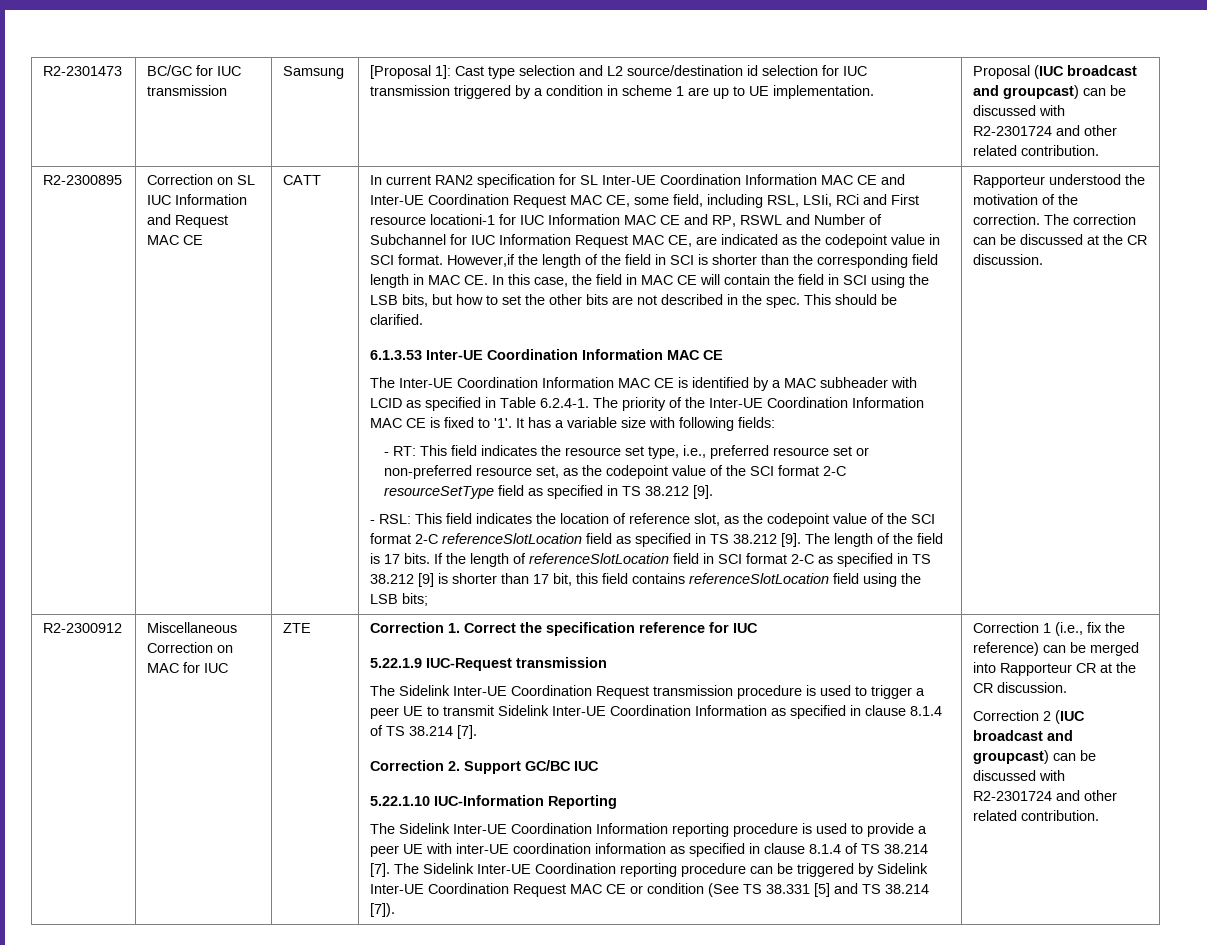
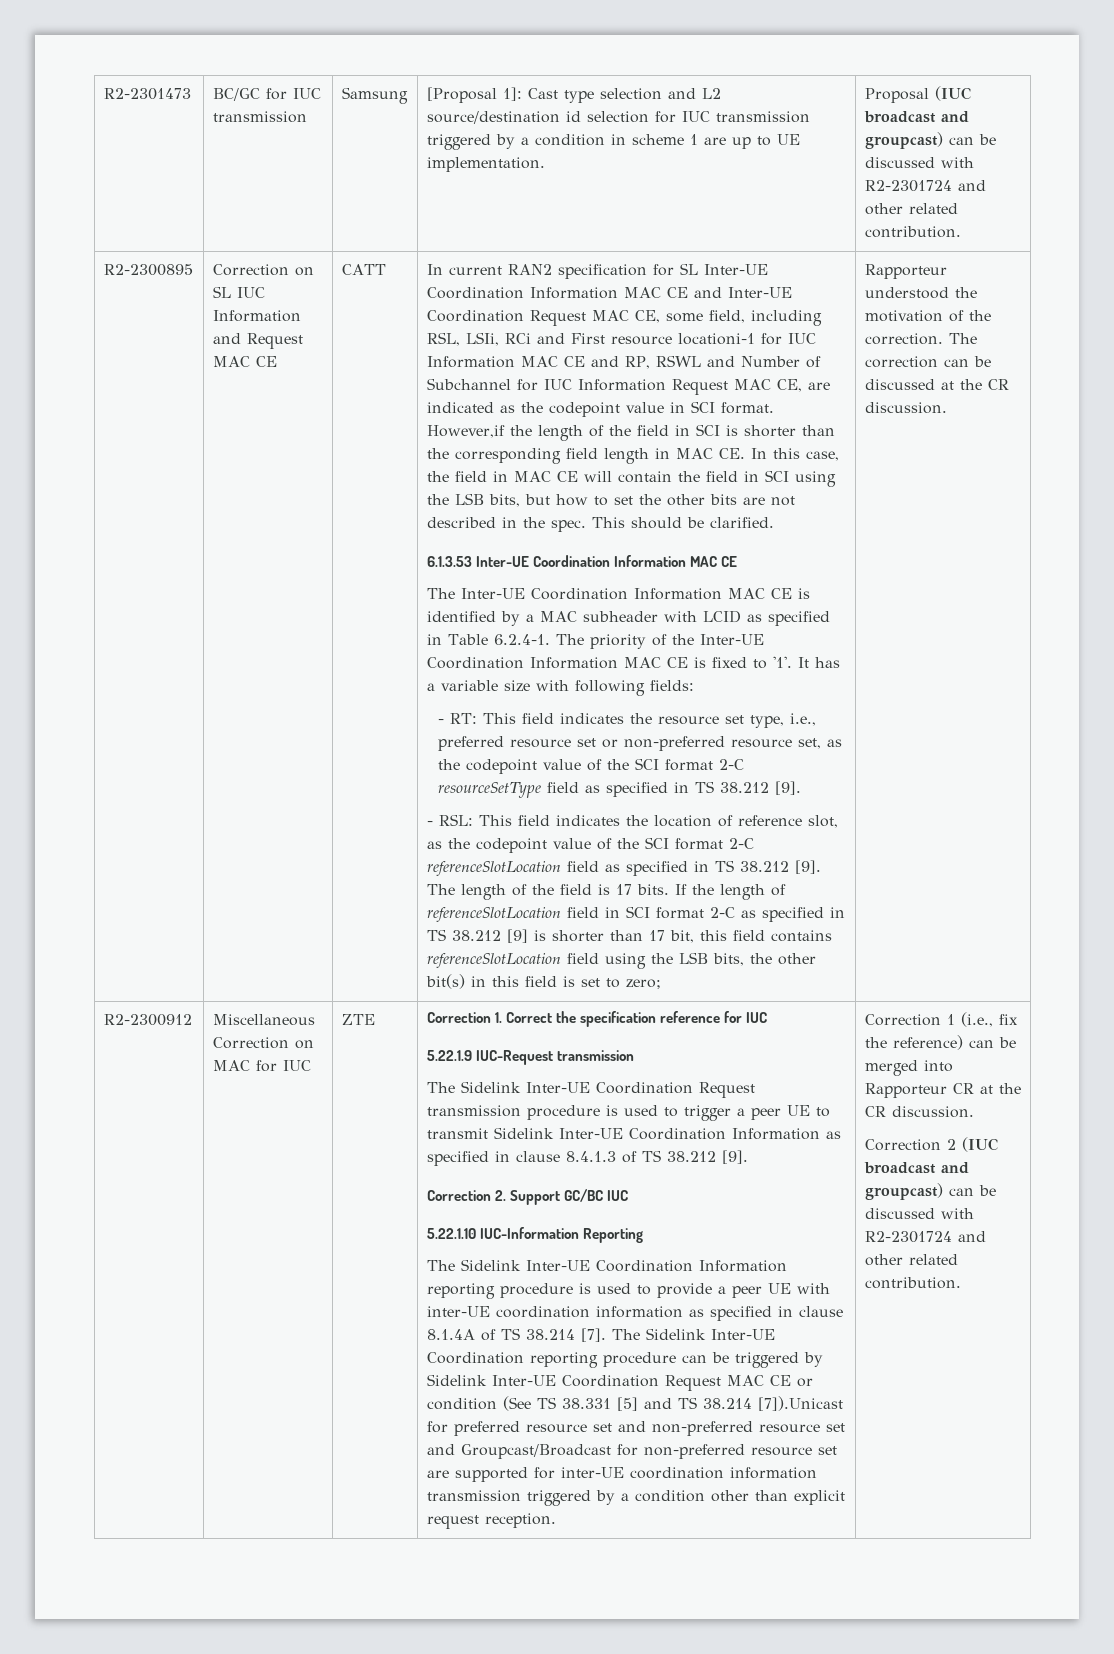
- If the length of referenceSlotLocation field in SCI format 2-C as specified in TS 38.212 [9] is shorter than 17 bit, this field contains referenceSlotLocation field using the LSB bits;
+ If the length of referenceSlotLocation field in SCI format 2-C as specified in TS 38.212 [9] is shorter than 17 bit, this field contains referenceSlotLocation field using the LSB bits, the other bit(s) in this field is set to zero;
- The Sidelink Inter-UE Coordination Request transmission procedure is used to trigger a peer UE to transmit Sidelink Inter-UE Coordination Information as specified in clause 8.1.4 of TS 38.214 [7].
+ The Sidelink Inter-UE Coordination Request transmission procedure is used to trigger a peer UE to transmit Sidelink Inter-UE Coordination Information as specified in clause 8.4.1.3 of TS 38.212 [9].
- The Sidelink Inter-UE Coordination Information reporting procedure is used to provide a peer UE with inter-UE coordination information as specified in clause 8.1.4 of TS 38.214 [7].
+ The Sidelink Inter-UE Coordination Information reporting procedure is used to provide a peer UE with inter-UE coordination information as specified in clause 8.1.4A of TS 38.214 [7].
- The Sidelink Inter-UE Coordination reporting procedure can be triggered by Sidelink Inter-UE Coordination Request MAC CE or condition (See TS 38.331 [5] and TS 38.214 [7]).
+ The Sidelink Inter-UE Coordination reporting procedure can be triggered by Sidelink Inter-UE Coordination Request MAC CE or condition (See TS 38.331 [5] and TS 38.214 [7]).Unicast for preferred resource set and non-preferred resource set and Groupcast/Broadcast for non-preferred resource set are supported for inter-UE coordination information transmission triggered by a condition other than explicit request reception.

